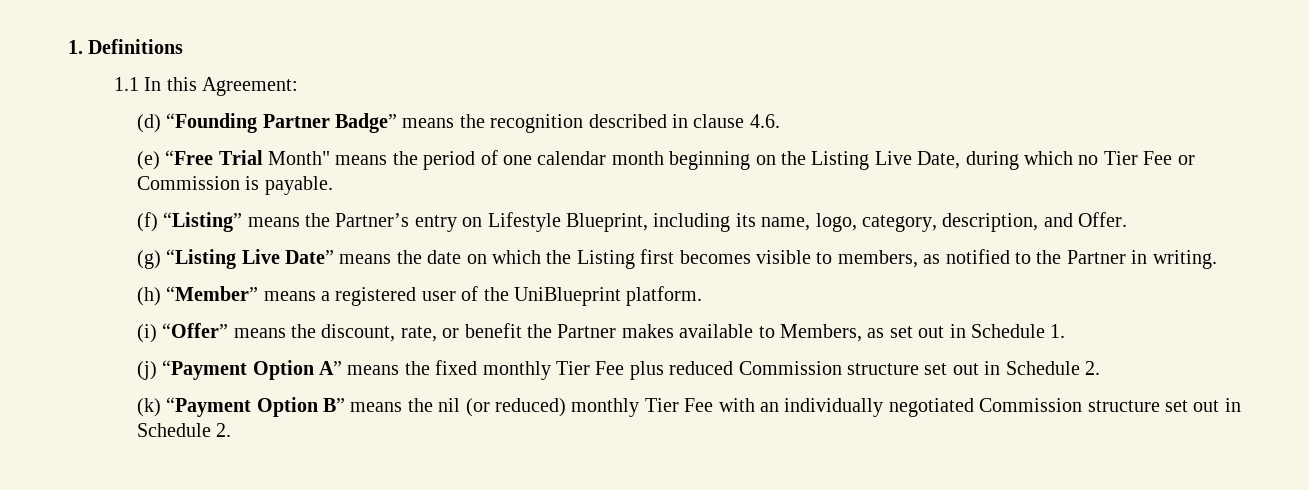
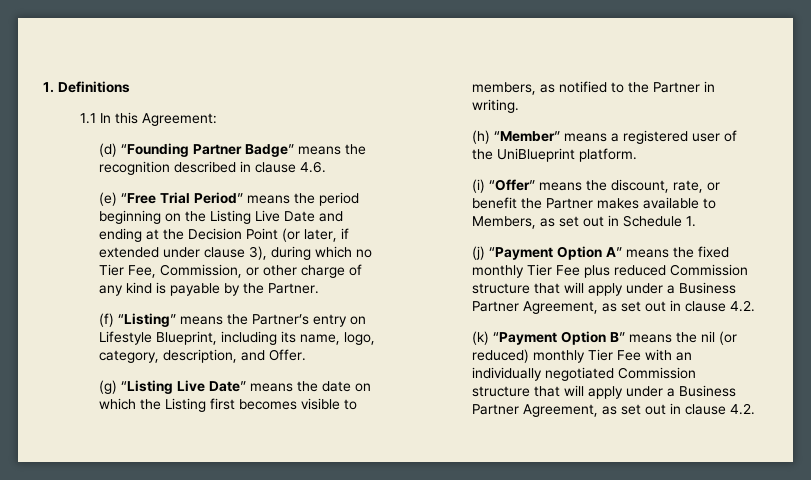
- (e) “Free Trial Month" means the period of one calendar month beginning on the Listing Live Date, during which no Tier Fee or Commission is payable.
+ (e) “Free Trial Period” means the period beginning on the Listing Live Date and ending at the Decision Point (or later, if extended under clause 3), during which no Tier Fee, Commission, or other charge of any kind is payable by the Partner.
- (j) “Payment Option A” means the fixed monthly Tier Fee plus reduced Commission structure set out in Schedule 2.
+ (j) “Payment Option A” means the fixed monthly Tier Fee plus reduced Commission structure that will apply under a Business Partner Agreement, as set out in clause 4.2.
- (k) “Payment Option B” means the nil (or reduced) monthly Tier Fee with an individually negotiated Commission structure set out in Schedule 2.
+ (k) “Payment Option B” means the nil (or reduced) monthly Tier Fee with an individually negotiated Commission structure that will apply under a Business Partner Agreement, as set out in clause 4.2.

